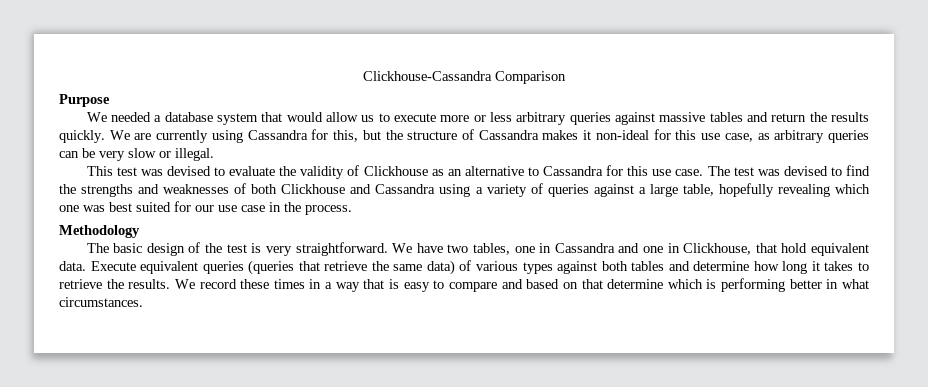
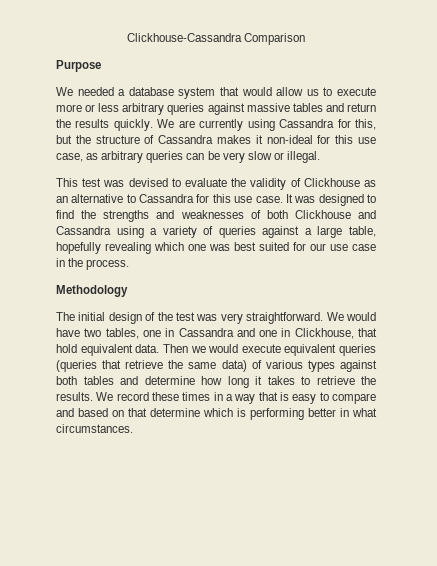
- The test was devised to find the strengths and weaknesses of both Clickhouse and Cassandra using a variety of queries against a large table, hopefully revealing which one was best suited for our use case in the process.
+ It was designed to find the strengths and weaknesses of both Clickhouse and Cassandra using a variety of queries against a large table, hopefully revealing which one was best suited for our use case in the process.
- The basic design of the test is very straightforward.
+ The initial design of the test was very straightforward.
- We have two tables, one in Cassandra and one in Clickhouse, that hold equivalent data.
+ We would have two tables, one in Cassandra and one in Clickhouse, that hold equivalent data.
- Execute equivalent queries (queries that retrieve the same data) of various types against both tables and determine how long it takes to retrieve the results.
+ Then we would execute equivalent queries (queries that retrieve the same data) of various types against both tables and determine how long it takes to retrieve the results.

